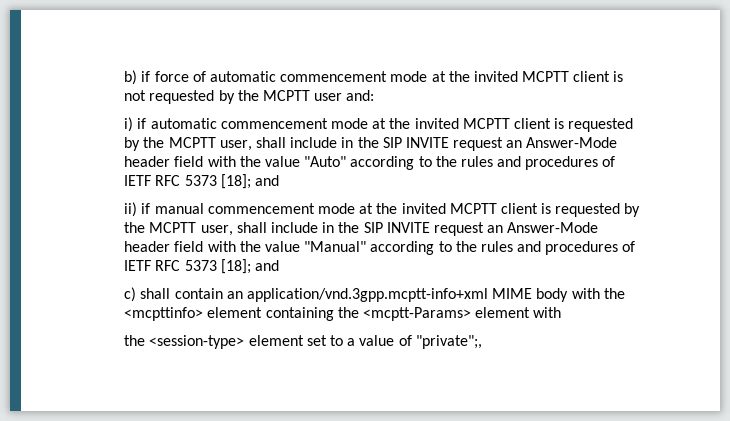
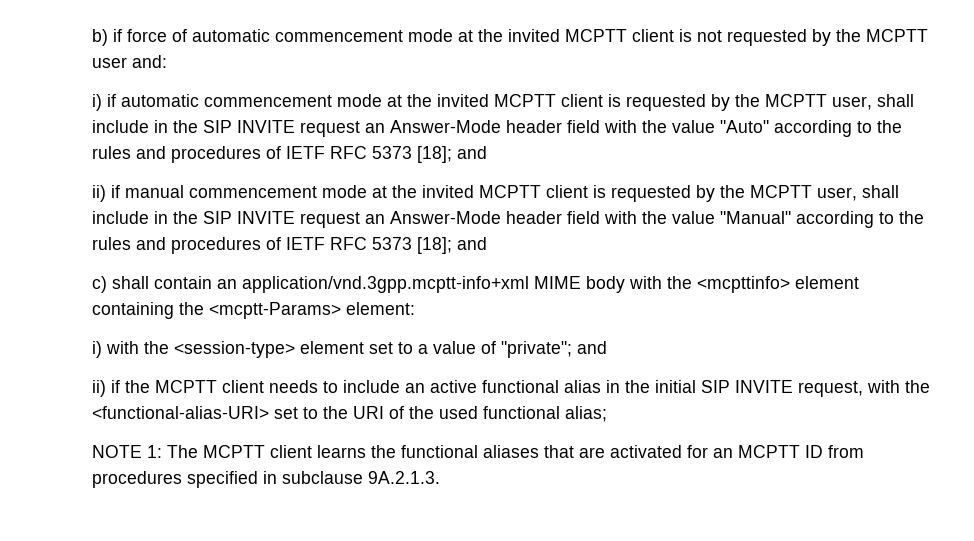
- c) shall contain an application/vnd.3gpp.mcptt-info+xml MIME body with the <mcpttinfo> element containing the <mcptt-Params> element with
- the <session-type> element set to a value of "private";,
+ c) shall contain an application/vnd.3gpp.mcptt-info+xml MIME body with the <mcpttinfo> element containing the <mcptt-Params> element:
+ i) with the <session-type> element set to a value of "private"; and
+ ii) if the MCPTT client needs to include an active functional alias in the initial SIP INVITE request, with the <functional-alias-URI> set to the URI of the used functional alias;
+ NOTE 1: The MCPTT client learns the functional aliases that are activated for an MCPTT ID from procedures specified in subclause 9A.2.1.3.

